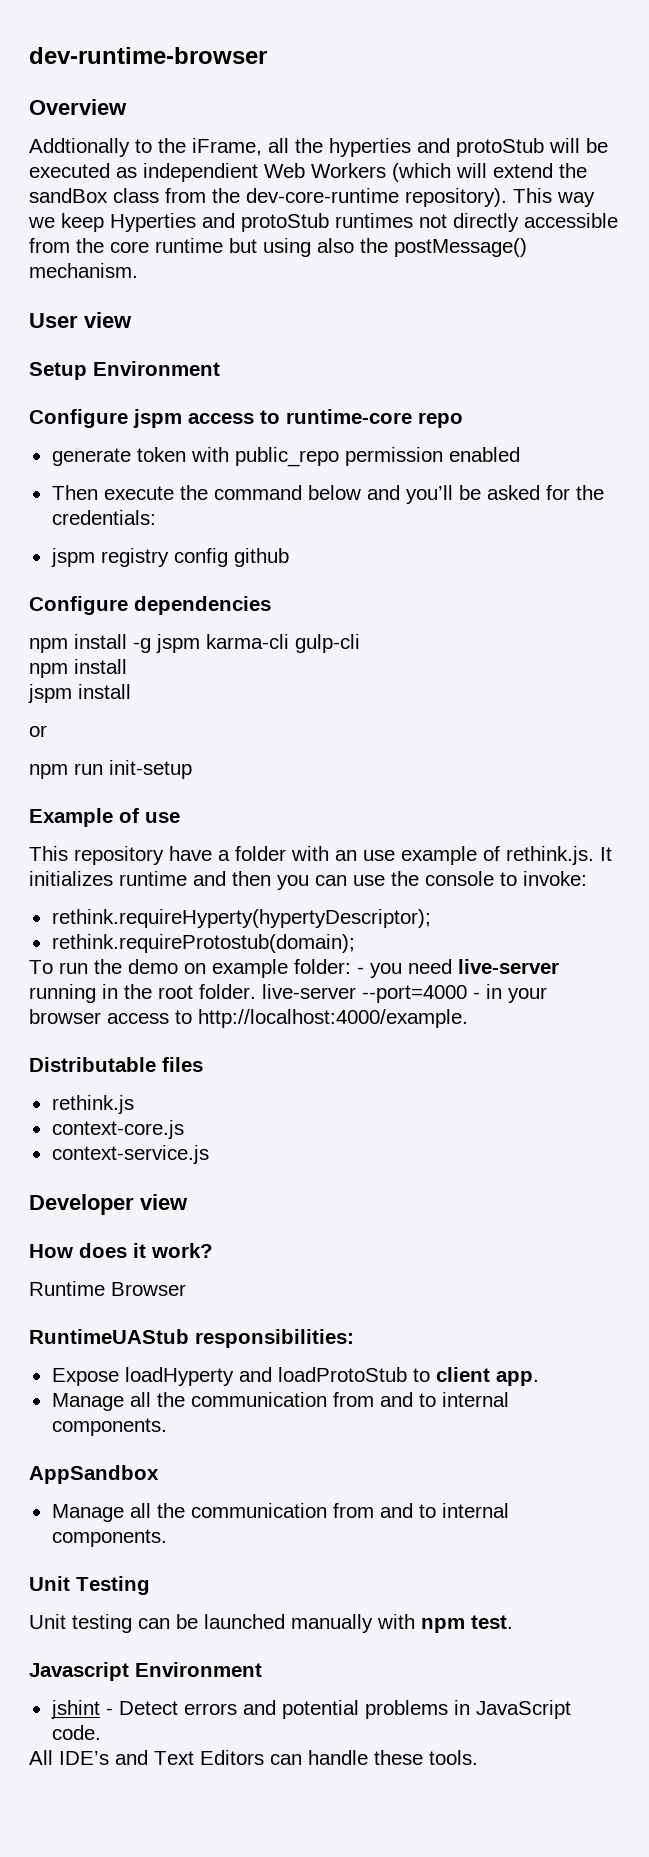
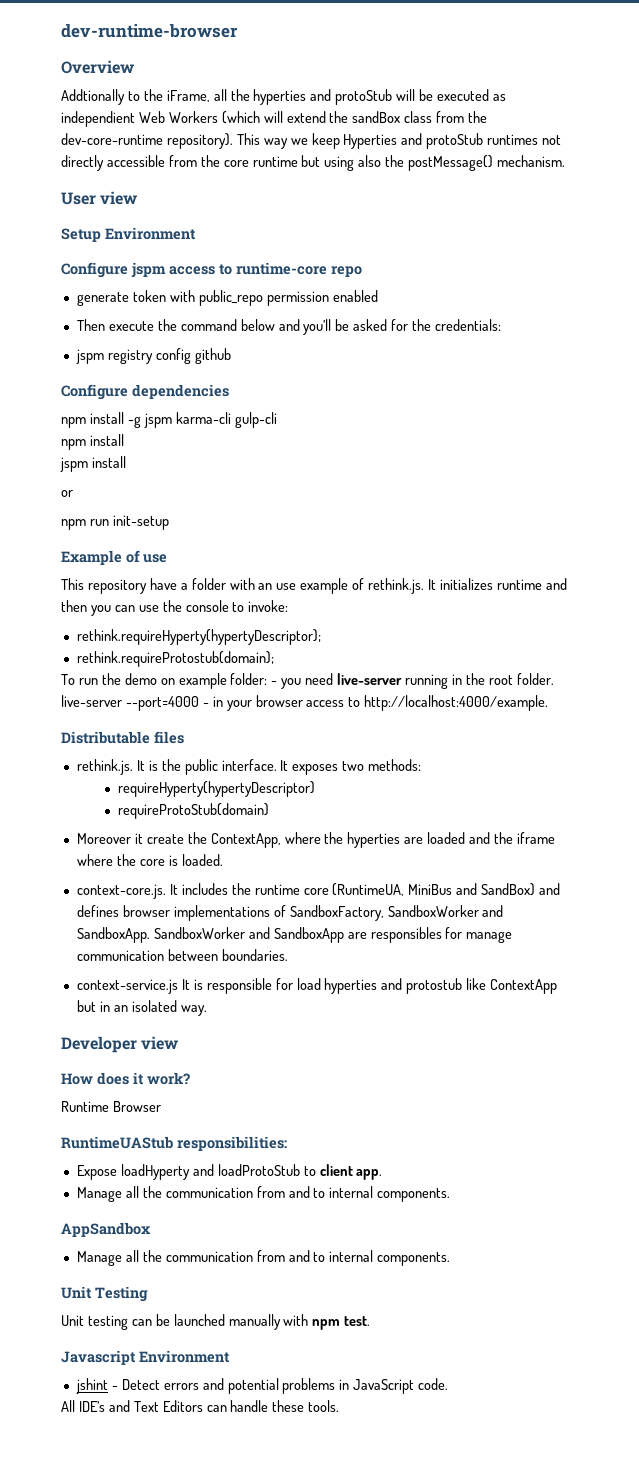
- rethink.js
- context-core.js
- context-service.js
+ rethink.js. It is the public interface. It exposes two methods:
+ requireHyperty(hypertyDescriptor)
+ requireProtoStub(domain)
+ Moreover it create the ContextApp, where the hyperties are loaded and the iframe where the core is loaded.
+ context-core.js. It includes the runtime core (RuntimeUA, MiniBus and SandBox) and defines browser implementations of SandboxFactory, SandboxWorker and SandboxApp. SandboxWorker and SandboxApp are responsibles for manage communication between boundaries.
+ context-service.js It is responsible for load hyperties and protostub like ContextApp but in an isolated way.

